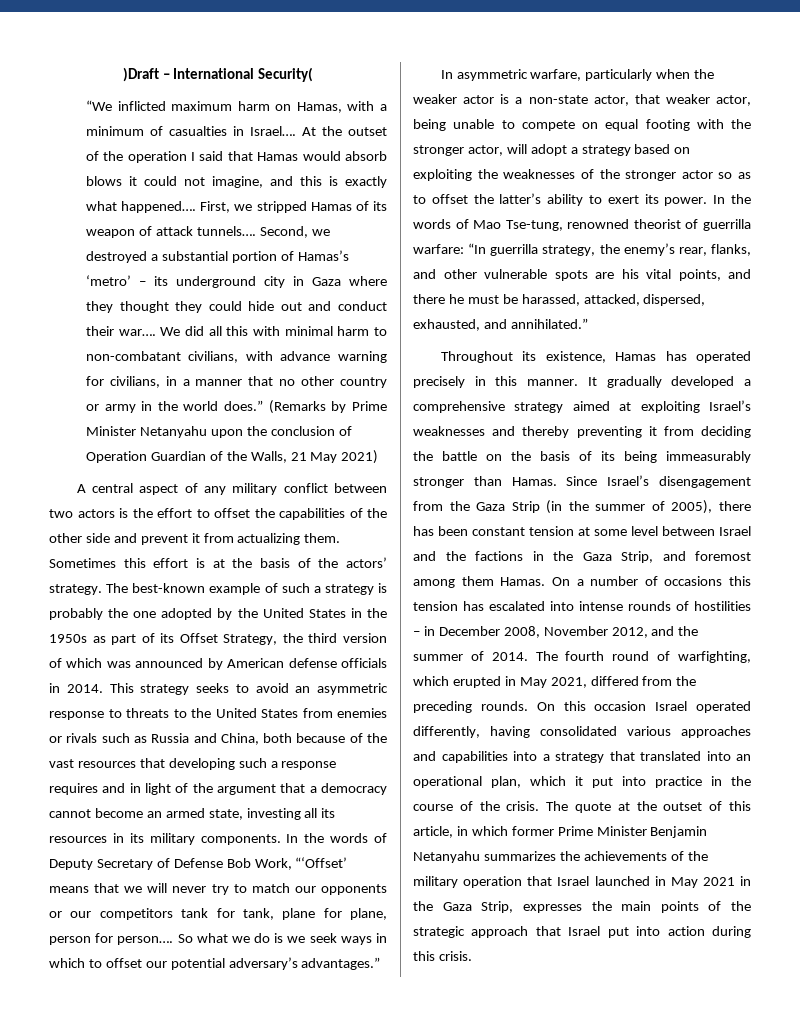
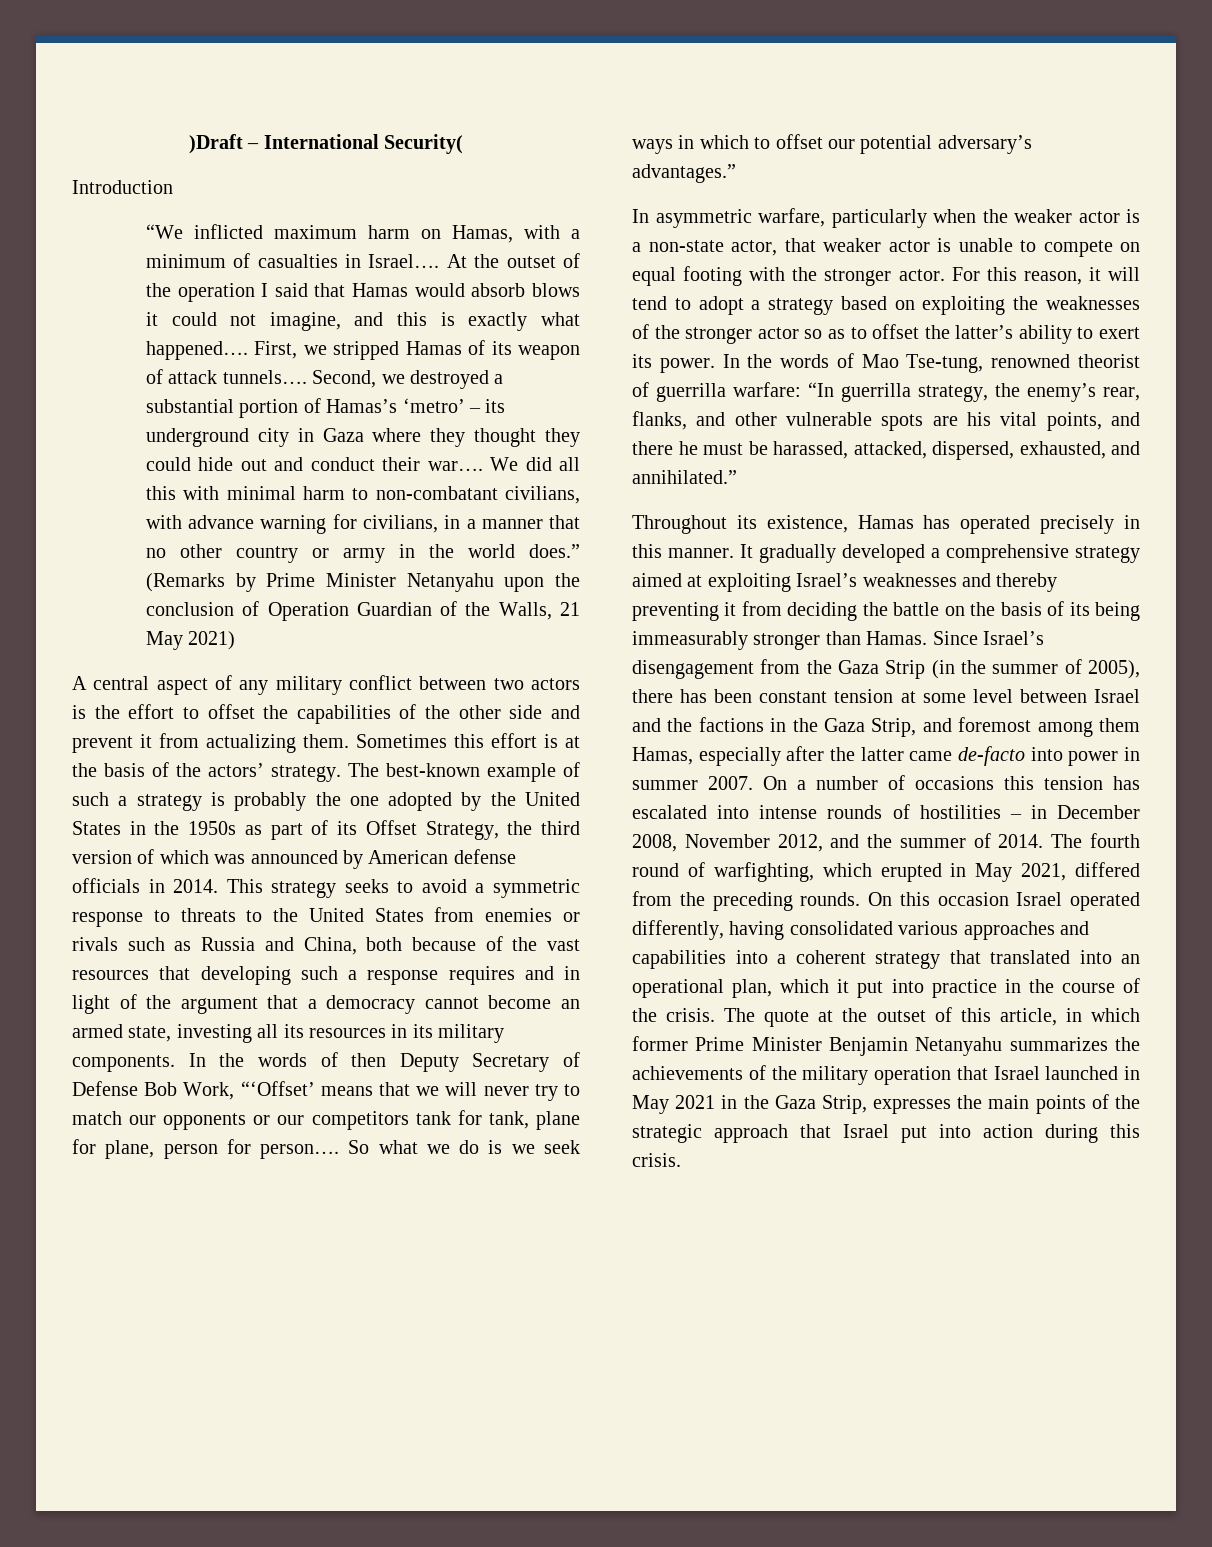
+ Introduction
- This strategy seeks to avoid an asymmetric response to threats to the United States from enemies or rivals such as Russia and China, both because of the vast resources that developing such a response requires and in light of the argument that a democracy cannot become an armed state, investing all its resources in its military components.
+ This strategy seeks to avoid a symmetric response to threats to the United States from enemies or rivals such as Russia and China, both because of the vast resources that developing such a response requires and in light of the argument that a democracy cannot become an armed state, investing all its resources in its military components.
- In the words of Deputy Secretary of Defense Bob Work, “‘Offset’ means that we will never try to match our opponents or our competitors tank for tank, plane for plane, person for person….
+ In the words of then Deputy Secretary of Defense Bob Work, “‘Offset’ means that we will never try to match our opponents or our competitors tank for tank, plane for plane, person for person….
- In asymmetric warfare, particularly when the weaker actor is a non-state actor, that weaker actor, being unable to compete on equal footing with the stronger actor, will adopt a strategy based on exploiting the weaknesses of the stronger actor so as to offset the latter’s ability to exert its power.
+ In asymmetric warfare, particularly when the weaker actor is a non-state actor, that weaker actor is unable to compete on equal footing with the stronger actor. For this reason, it will tend to adopt a strategy based on exploiting the weaknesses of the stronger actor so as to offset the latter’s ability to exert its power.
- Since Israel’s disengagement from the Gaza Strip (in the summer of 2005), there has been constant tension at some level between Israel and the factions in the Gaza Strip, and foremost among them Hamas.
+ Since Israel’s disengagement from the Gaza Strip (in the summer of 2005), there has been constant tension at some level between Israel and the factions in the Gaza Strip, and foremost among them Hamas, especially after the latter came de-facto into power in summer 2007.
- On this occasion Israel operated differently, having consolidated various approaches and capabilities into a strategy that translated into an operational plan, which it put into practice in the course of the crisis.
+ On this occasion Israel operated differently, having consolidated various approaches and capabilities into a coherent strategy that translated into an operational plan, which it put into practice in the course of the crisis.

